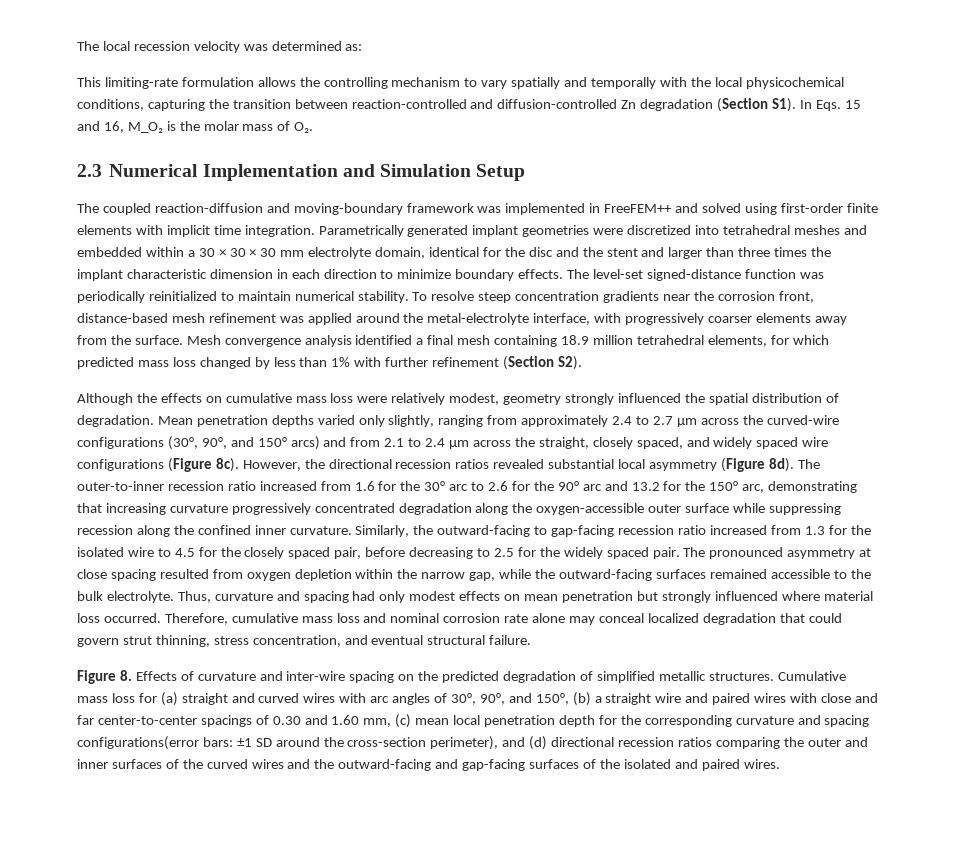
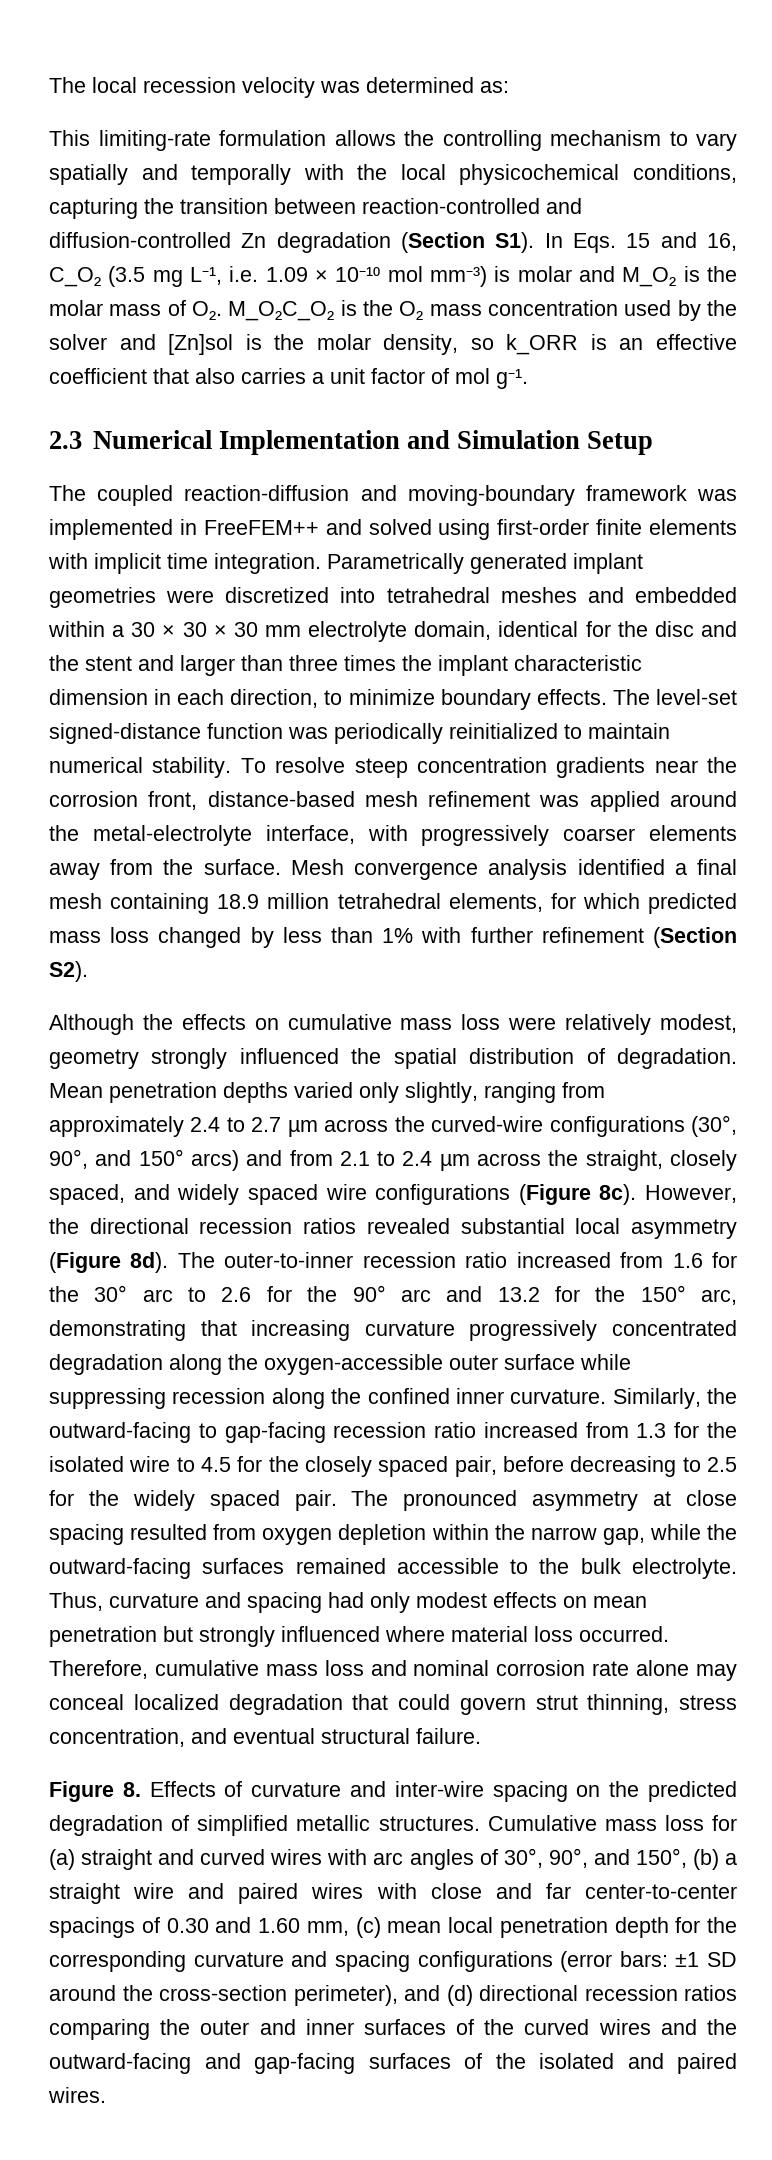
- This limiting-rate formulation allows the controlling mechanism to vary spatially and temporally with the local physicochemical conditions, capturing the transition between reaction-controlled and diffusion-controlled Zn degradation (Section S1). In Eqs. 15 and 16, M_O₂ is the molar mass of O₂.
+ This limiting-rate formulation allows the controlling mechanism to vary spatially and temporally with the local physicochemical conditions, capturing the transition between reaction-controlled and diffusion-controlled Zn degradation (Section S1). In Eqs. 15 and 16, C_O₂ (3.5 mg L⁻¹, i.e. 1.09 × 10⁻¹⁰ mol mm⁻³) is molar and M_O₂ is the molar mass of O₂. M_O₂C_O₂ is the O₂ mass concentration used by the solver and [Zn]sol is the molar density, so k_ORR is an effective coefficient that also carries a unit factor of mol g⁻¹.
- Parametrically generated implant geometries were discretized into tetrahedral meshes and embedded within a 30 × 30 × 30 mm electrolyte domain, identical for the disc and the stent and larger than three times the implant characteristic dimension in each direction to minimize boundary effects.
+ Parametrically generated implant geometries were discretized into tetrahedral meshes and embedded within a 30 × 30 × 30 mm electrolyte domain, identical for the disc and the stent and larger than three times the implant characteristic dimension in each direction, to minimize boundary effects.
- Cumulative mass loss for (a) straight and curved wires with arc angles of 30°, 90°, and 150°, (b) a straight wire and paired wires with close and far center-to-center spacings of 0.30 and 1.60 mm, (c) mean local penetration depth for the corresponding curvature and spacing configurations(error bars:
+ Cumulative mass loss for (a) straight and curved wires with arc angles of 30°, 90°, and 150°, (b) a straight wire and paired wires with close and far center-to-center spacings of 0.30 and 1.60 mm, (c) mean local penetration depth for the corresponding curvature and spacing configurations (error bars:

